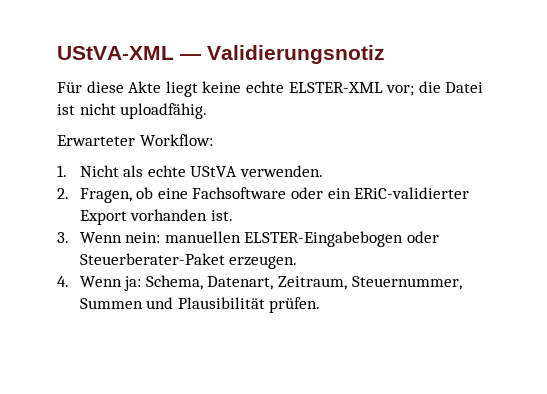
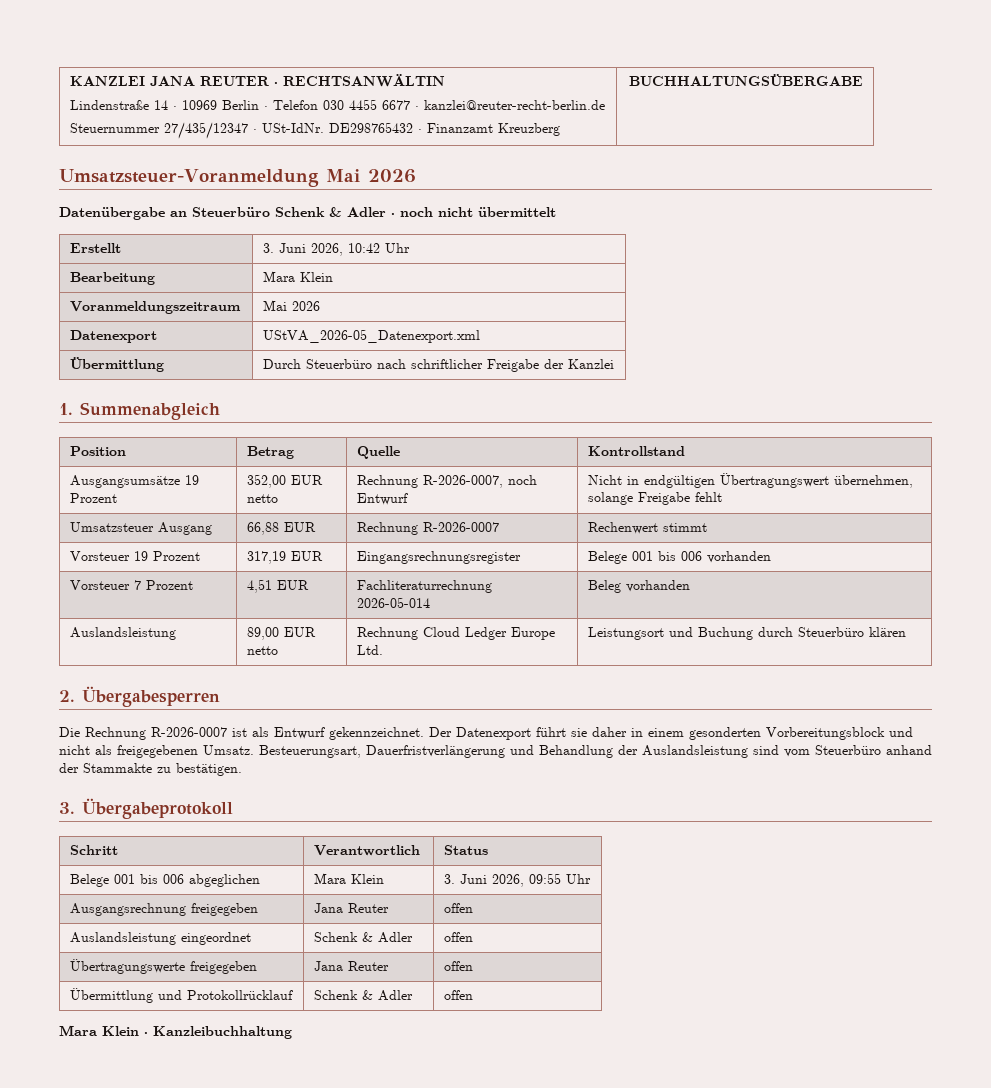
- UStVA-XML — Validierungsnotiz
- Für diese Akte liegt keine echte ELSTER-XML vor; die Datei ist nicht uploadfähig.
- Erwarteter Workflow:
- 1. Nicht als echte UStVA verwenden.
- 2. Fragen, ob eine Fachsoftware oder ein ERiC-validierter Export vorhanden ist.
- 3. Wenn nein: manuellen ELSTER-Eingabebogen oder Steuerberater-Paket erzeugen.
- 4. Wenn ja: Schema, Datenart, Zeitraum, Steuernummer, Summen und Plausibilität prüfen.
+ KANZLEI JANA REUTER · RECHTSANWÄLTIN
+ Lindenstraße 14 · 10969 Berlin · Telefon 030 4455 6677 · kanzlei@reuter-recht-berlin.de
+ Steuernummer 27/435/12347 · USt-IdNr. DE298765432 · Finanzamt Kreuzberg | BUCHHALTUNGSÜBERGABE
+ Umsatzsteuer-Voranmeldung Mai 2026
+ Datenübergabe an Steuerbüro Schenk & Adler · noch nicht übermittelt
+ Erstellt | 3. Juni 2026, 10:42 Uhr
+ Bearbeitung | Mara Klein
+ Voranmeldungszeitraum | Mai 2026
+ Datenexport | UStVA_2026-05_Datenexport.xml
+ Übermittlung | Durch Steuerbüro nach schriftlicher Freigabe der Kanzlei
+ 1. Summenabgleich
+ Position | Betrag | Quelle | Kontrollstand
+ Ausgangsumsätze 19 Prozent | 352,00 EUR netto | Rechnung R-2026-0007, noch Entwurf | Nicht in endgültigen Übertragungswert übernehmen, solange Freigabe fehlt
+ Umsatzsteuer Ausgang | 66,88 EUR | Rechnung R-2026-0007 | Rechenwert stimmt
+ Vorsteuer 19 Prozent | 317,19 EUR | Eingangsrechnungsregister | Belege 001 bis 006 vorhanden
+ Vorsteuer 7 Prozent | 4,51 EUR | Fachliteraturrechnung 2026-05-014 | Beleg vorhanden
+ Auslandsleistung | 89,00 EUR netto | Rechnung Cloud Ledger Europe Ltd. | Leistungsort und Buchung durch Steuerbüro klären
+ 2. Übergabesperren
+ Die Rechnung R-2026-0007 ist als Entwurf gekennzeichnet. Der Datenexport führt sie daher in einem gesonderten Vorbereitungsblock und nicht als freigegebenen Umsatz. Besteuerungsart, Dauerfristverlängerung und Behandlung der Auslandsleistung sind vom Steuerbüro anhand der Stammakte zu bestätigen.
+ 3. Übergabeprotokoll
+ Schritt | Verantwortlich | Status
+ Belege 001 bis 006 abgeglichen | Mara Klein | 3. Juni 2026, 09:55 Uhr
+ Ausgangsrechnung freigegeben | Jana Reuter | offen
+ Auslandsleistung eingeordnet | Schenk & Adler | offen
+ Übertragungswerte freigegeben | Jana Reuter | offen
+ Übermittlung und Protokollrücklauf | Schenk & Adler | offen
+ Mara Klein · Kanzleibuchhaltung

